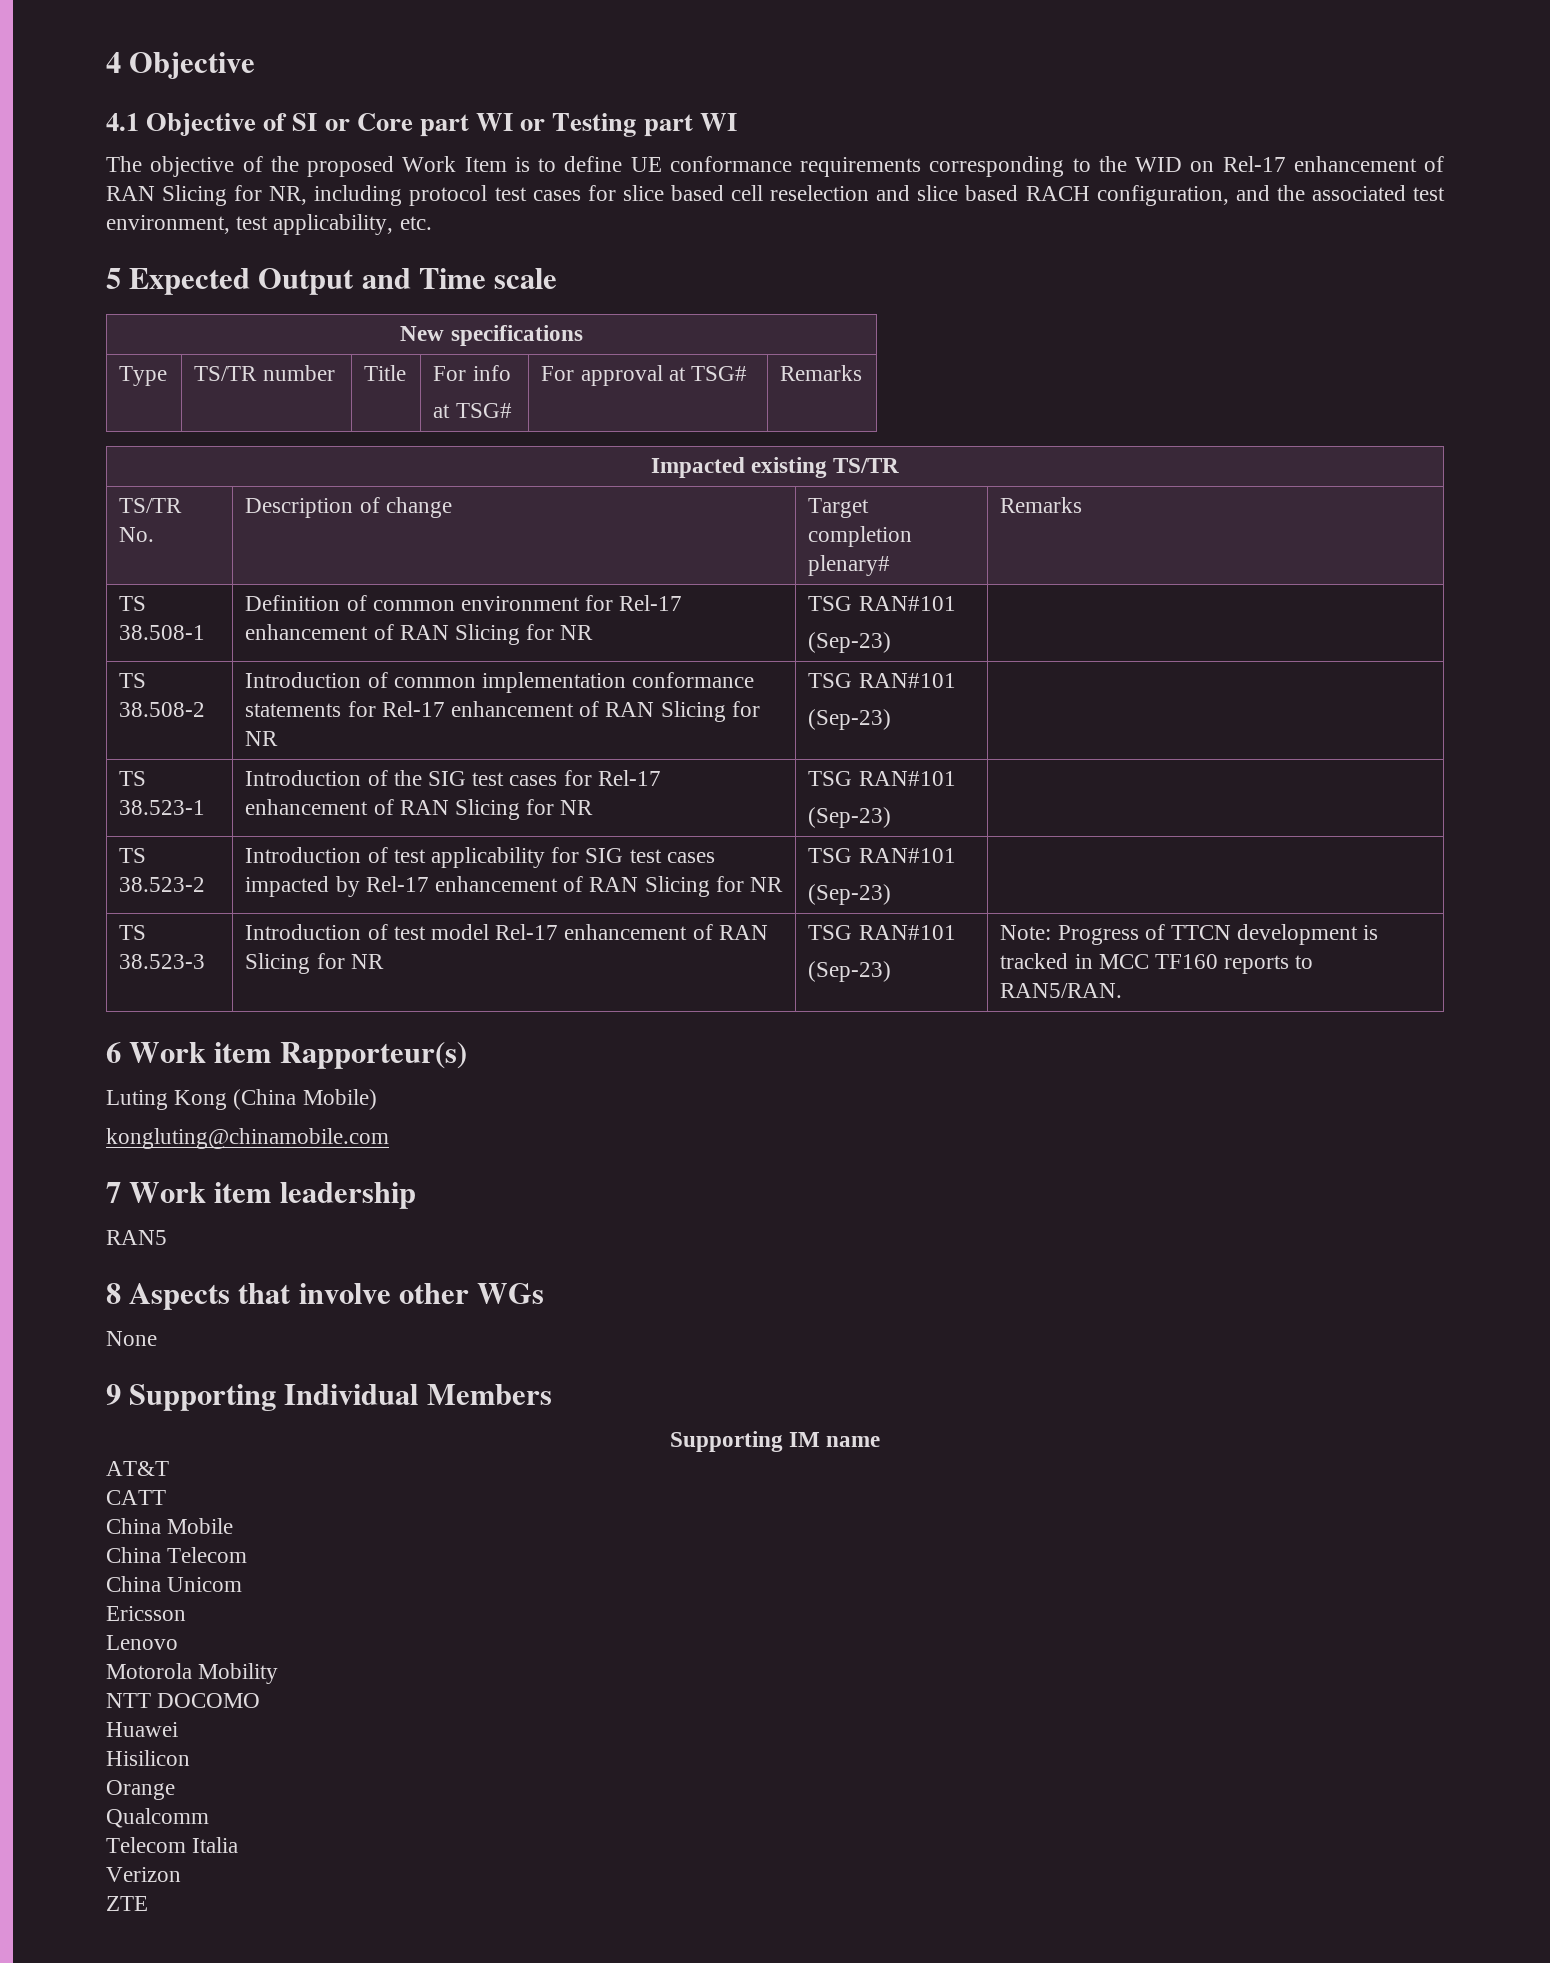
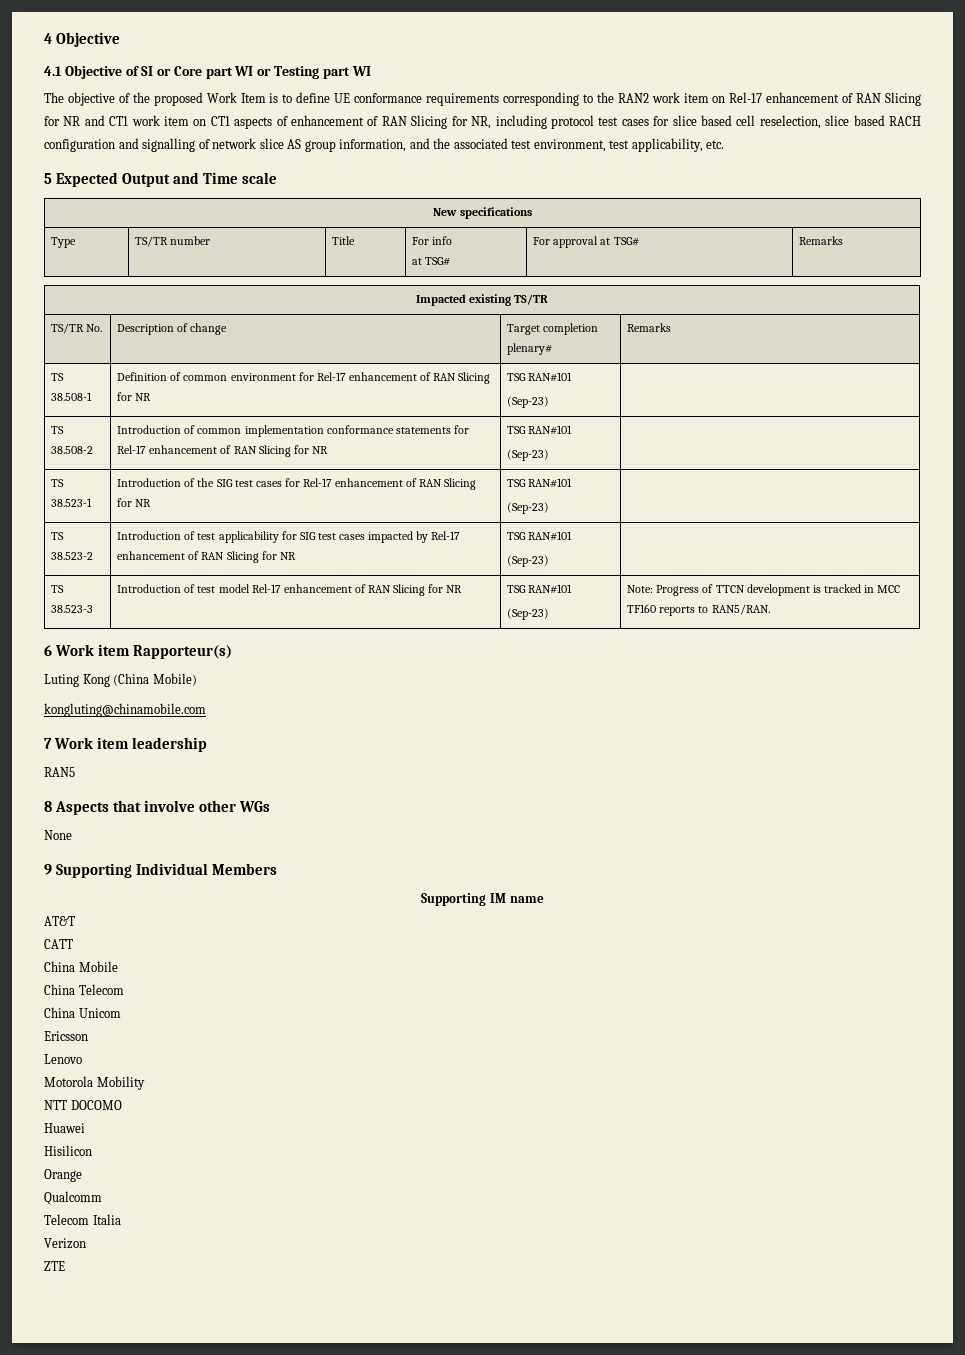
- The objective of the proposed Work Item is to define UE conformance requirements corresponding to the WID on Rel-17 enhancement of RAN Slicing for NR, including protocol test cases for slice based cell reselection and slice based RACH configuration, and the associated test environment, test applicability, etc.
+ The objective of the proposed Work Item is to define UE conformance requirements corresponding to the RAN2 work item on Rel-17 enhancement of RAN Slicing for NR and CT1 work item on CT1 aspects of enhancement of RAN Slicing for NR, including protocol test cases for slice based cell reselection, slice based RACH configuration and signalling of network slice AS group information, and the associated test environment, test applicability, etc.

